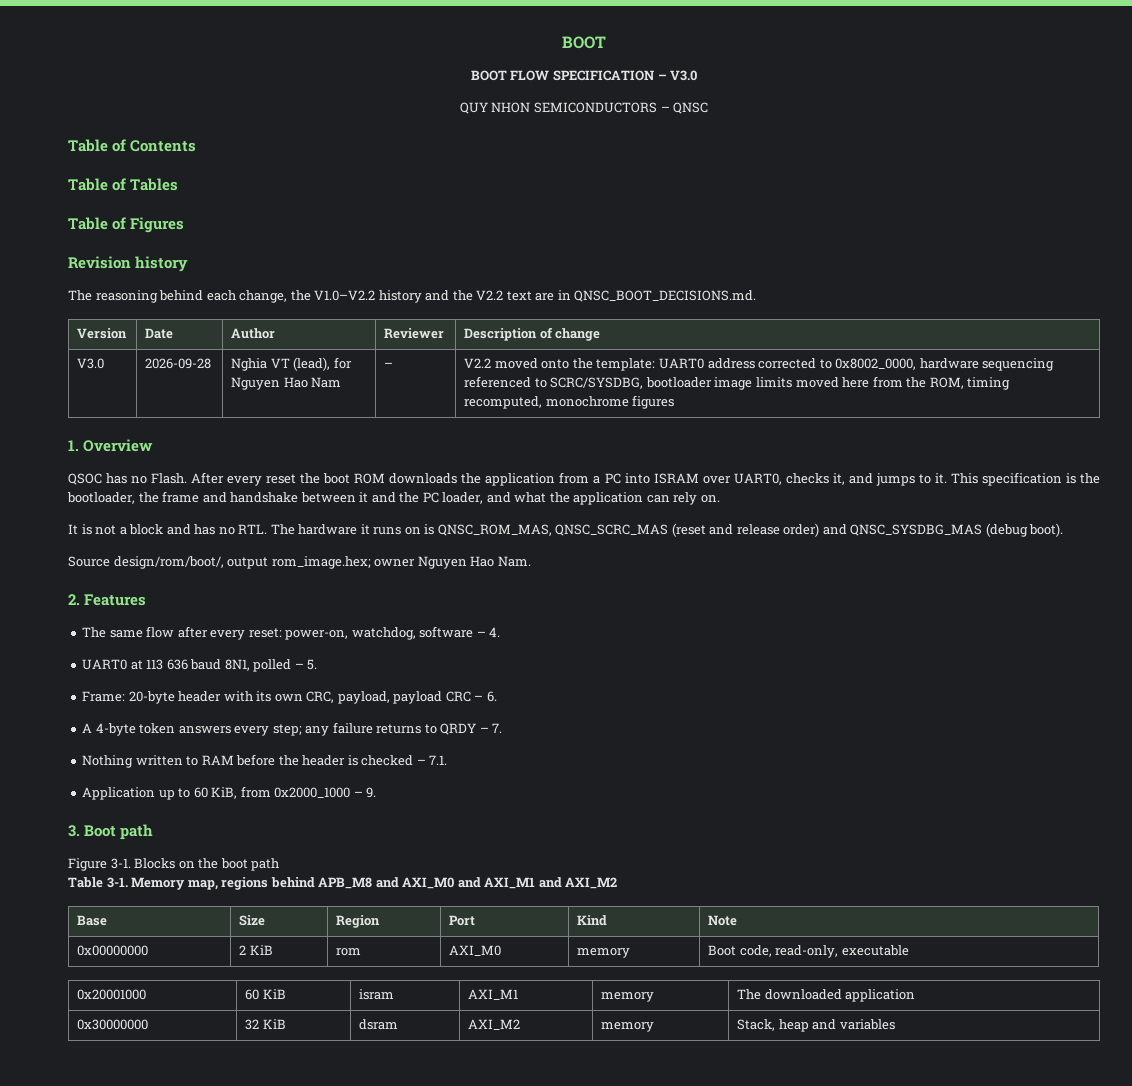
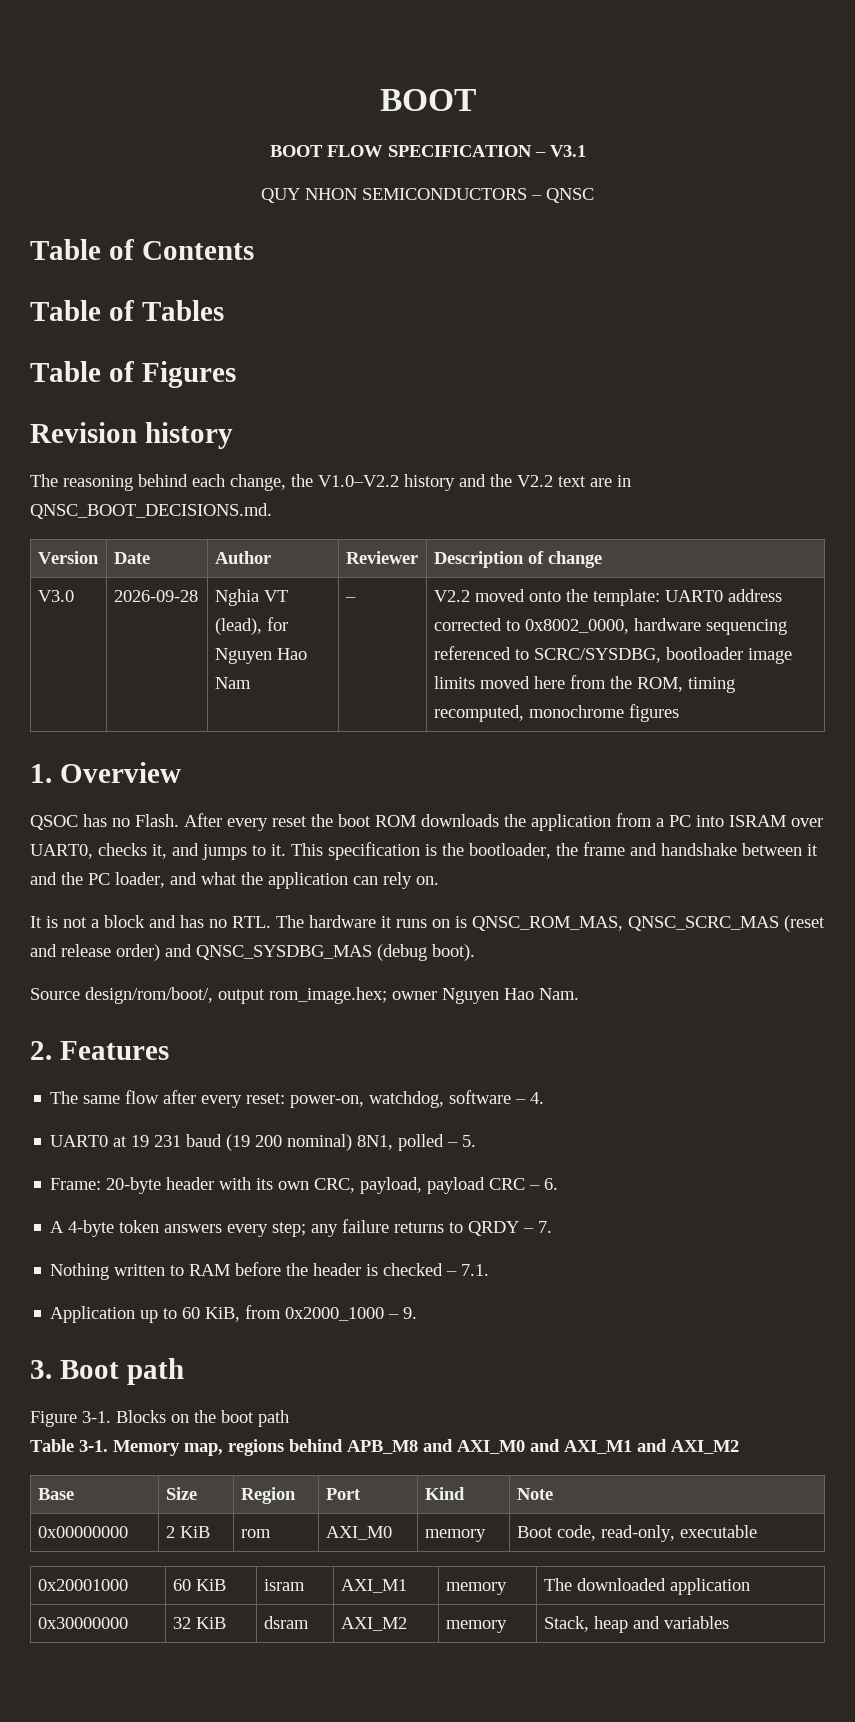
- BOOT FLOW SPECIFICATION – V3.0
+ BOOT FLOW SPECIFICATION – V3.1
- UART0 at 113 636 baud 8N1, polled – 5.
+ UART0 at 19 231 baud (19 200 nominal) 8N1, polled – 5.

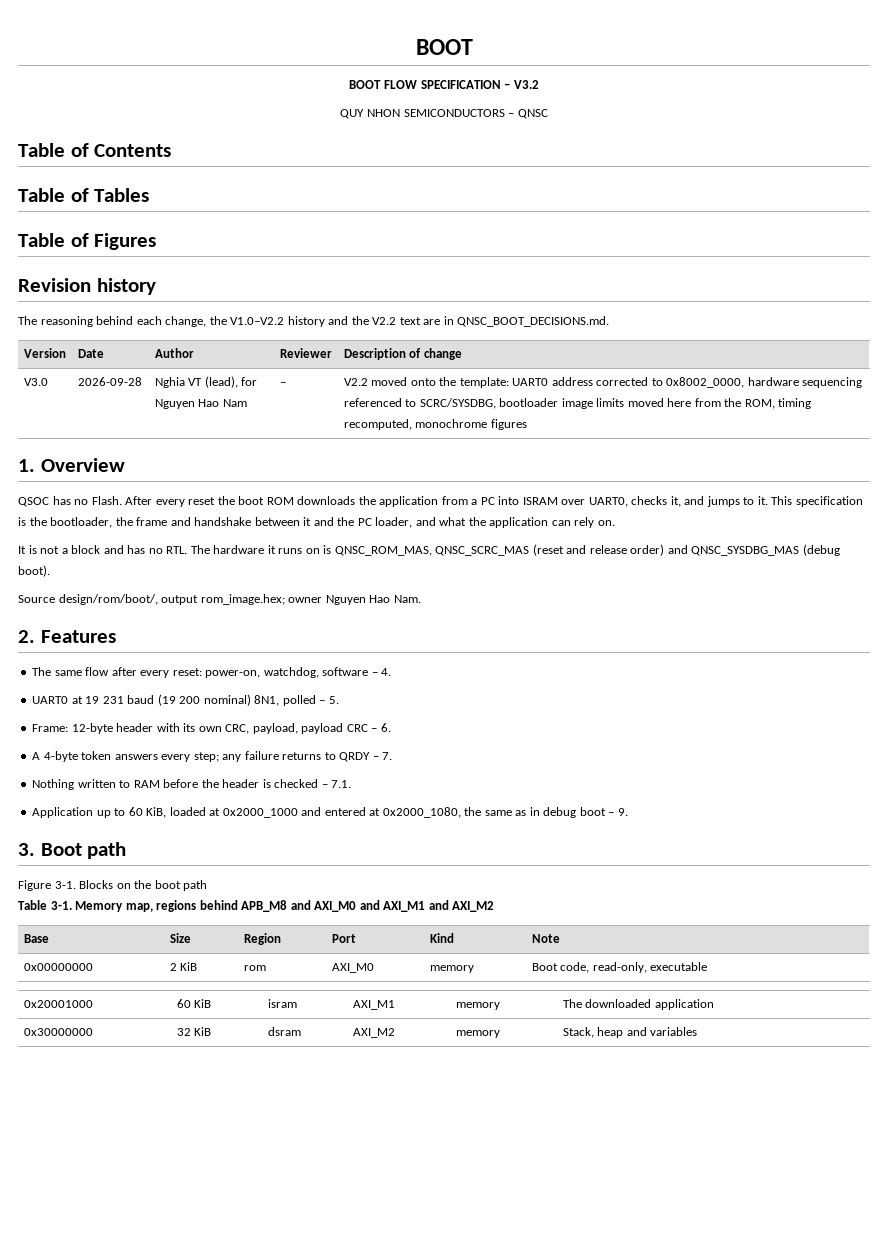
- BOOT FLOW SPECIFICATION – V3.1
+ BOOT FLOW SPECIFICATION – V3.2
- Frame: 20-byte header with its own CRC, payload, payload CRC – 6.
+ Frame: 12-byte header with its own CRC, payload, payload CRC – 6.
- Application up to 60 KiB, from 0x2000_1000 – 9.
+ Application up to 60 KiB, loaded at 0x2000_1000 and entered at 0x2000_1080, the same as in debug boot – 9.

